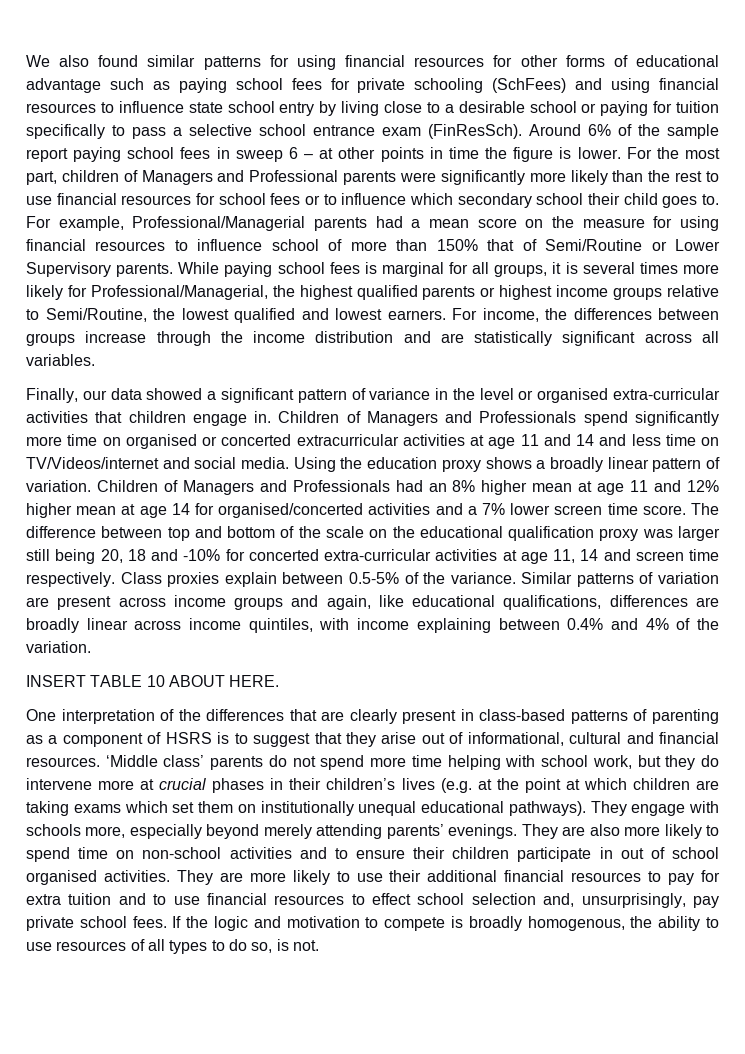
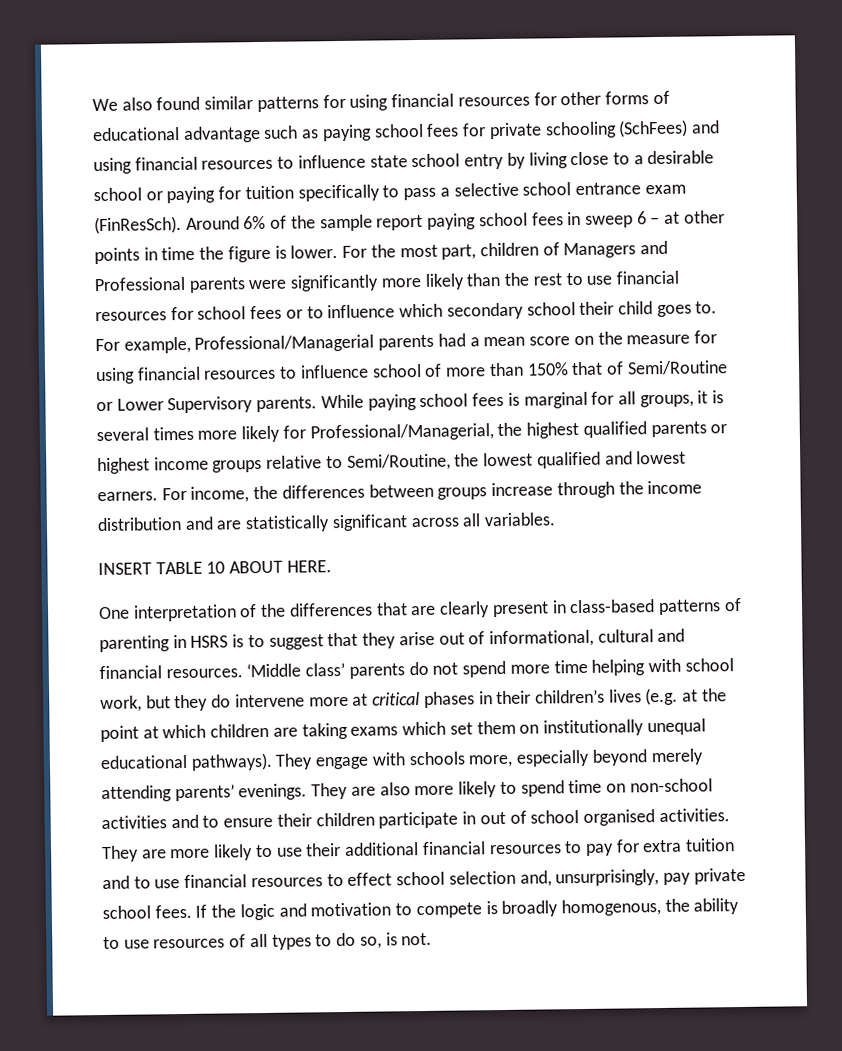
- Finally, our data showed a significant pattern of variance in the level or organised extra-curricular activities that children engage in. Children of Managers and Professionals spend significantly more time on organised or concerted extracurricular activities at age 11 and 14 and less time on TV/Videos/internet and social media. Using the education proxy shows a broadly linear pattern of variation. Children of Managers and Professionals had an 8% higher mean at age 11 and 12% higher mean at age 14 for organised/concerted activities and a 7% lower screen time score. The difference between top and bottom of the scale on the educational qualification proxy was larger still being 20, 18 and -10% for concerted extra-curricular activities at age 11, 14 and screen time respectively. Class proxies explain between 0.5-5% of the variance. Similar patterns of variation are present across income groups and again, like educational qualifications, differences are broadly linear across income quintiles, with income explaining between 0.4% and 4% of the variation.
- One interpretation of the differences that are clearly present in class-based patterns of parenting as a component of HSRS is to suggest that they arise out of informational, cultural and financial resources.
+ One interpretation of the differences that are clearly present in class-based patterns of parenting in HSRS is to suggest that they arise out of informational, cultural and financial resources.
- ‘Middle class’ parents do not spend more time helping with school work, but they do intervene more at crucial phases in their children’s lives (e.g. at the point at which children are taking exams which set them on institutionally unequal educational pathways).
+ ‘Middle class’ parents do not spend more time helping with school work, but they do intervene more at critical phases in their children’s lives (e.g. at the point at which children are taking exams which set them on institutionally unequal educational pathways).

